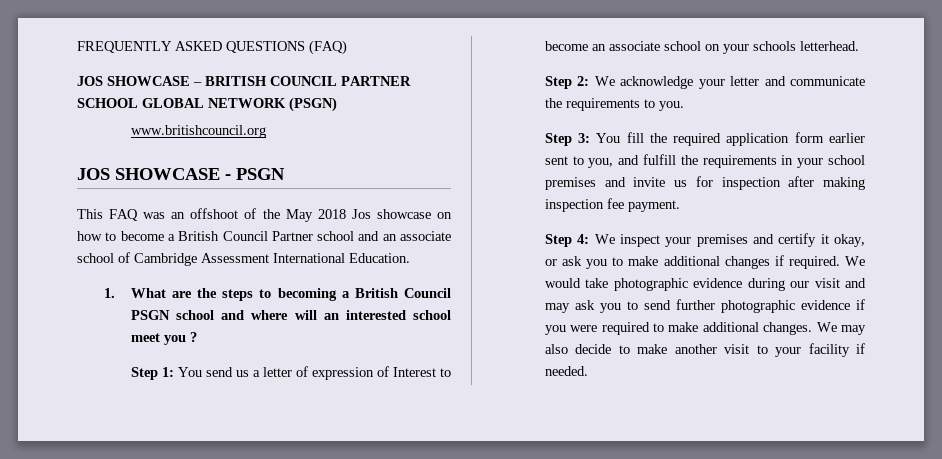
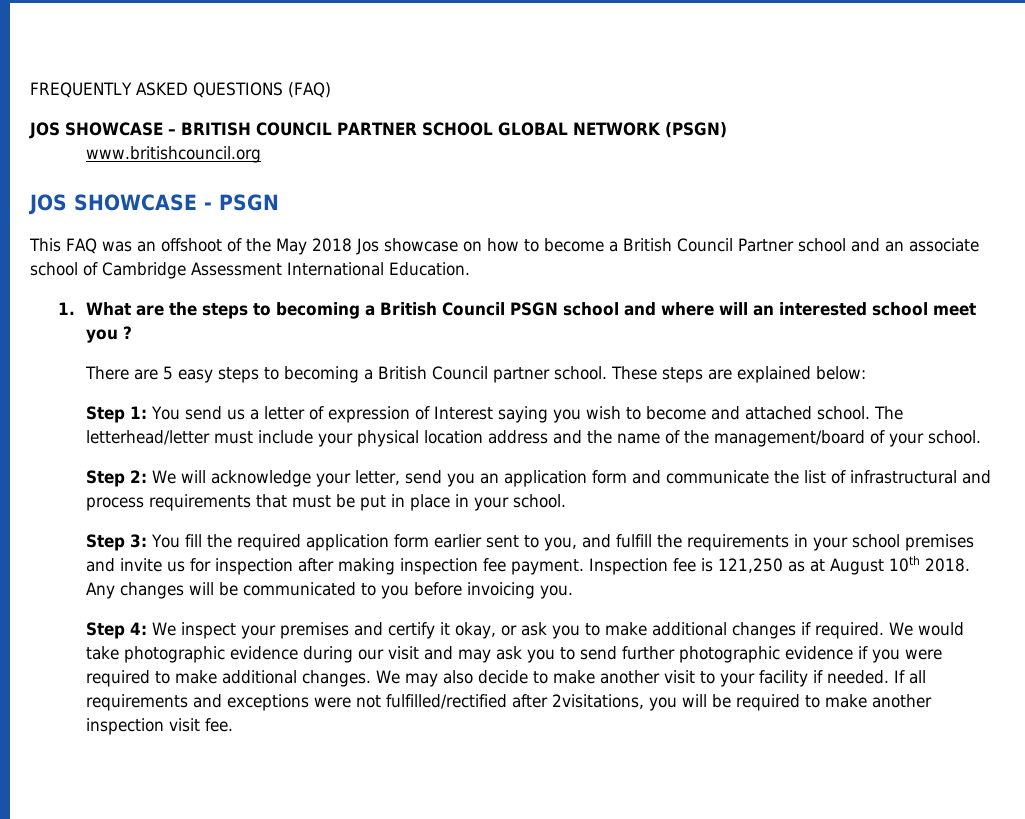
+ There are 5 easy steps to becoming a British Council partner school. These steps are explained below:
- Step 1: You send us a letter of expression of Interest to become an associate school on your schools letterhead.
+ Step 1: You send us a letter of expression of Interest saying you wish to become and attached school. The letterhead/letter must include your physical location address and the name of the management/board of your school.
- Step 2: We acknowledge your letter and communicate the requirements to you.
+ Step 2: We will acknowledge your letter, send you an application form and communicate the list of infrastructural and process requirements that must be put in place in your school.
+ Inspection fee is 121,250 as at August 10th 2018. Any changes will be communicated to you before invoicing you.
+ If all requirements and exceptions were not fulfilled/rectified after 2visitations, you will be required to make another inspection visit fee.

